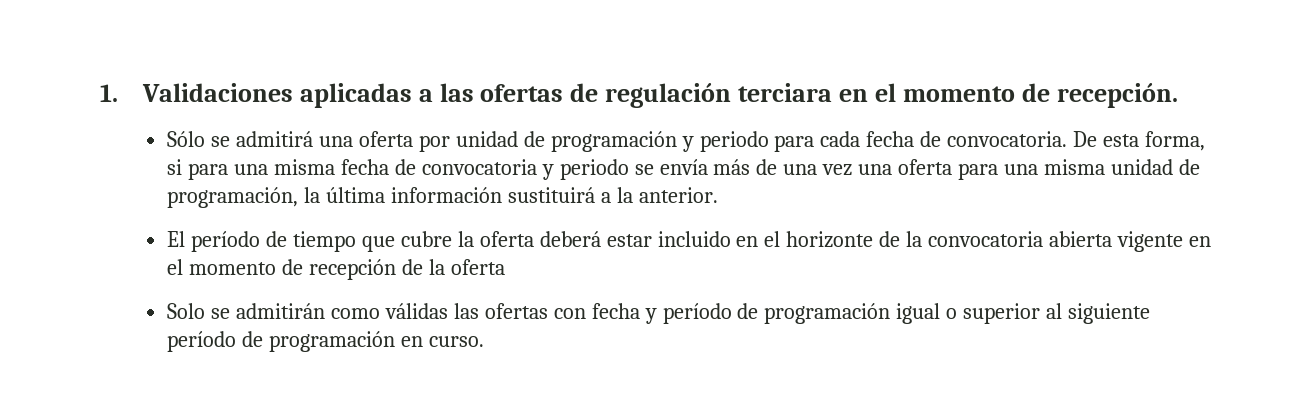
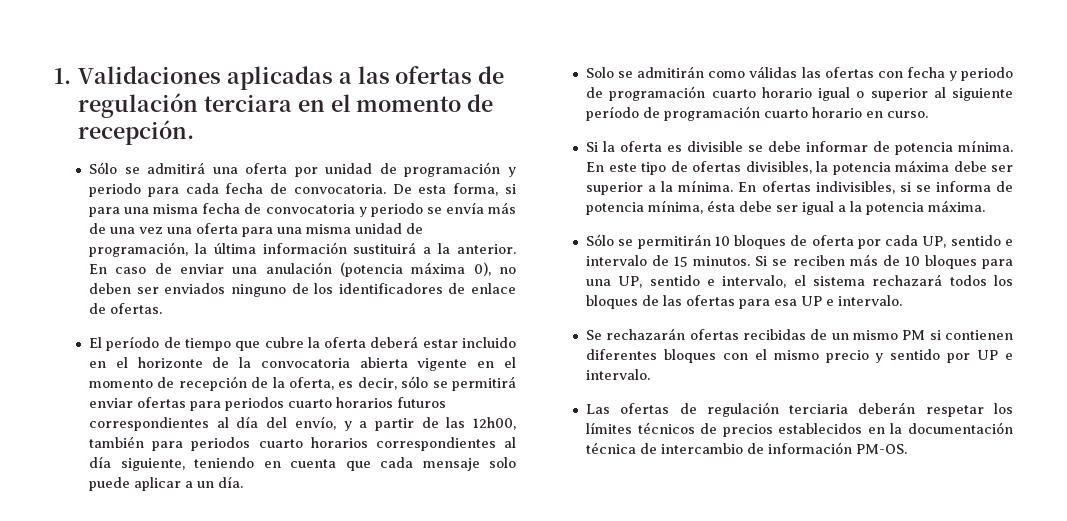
+ En caso de enviar una anulación (potencia máxima 0), no deben ser enviados ninguno de los identificadores de enlace de ofertas.
- El período de tiempo que cubre la oferta deberá estar incluido en el horizonte de la convocatoria abierta vigente en el momento de recepción de la oferta
+ El período de tiempo que cubre la oferta deberá estar incluido en el horizonte de la convocatoria abierta vigente en el momento de recepción de la oferta, es decir, sólo se permitirá enviar ofertas para periodos cuarto horarios futuros correspondientes al día del envío, y a partir de las 12h00, también para periodos cuarto horarios correspondientes al día siguiente, teniendo en cuenta que cada mensaje solo puede aplicar a un día.
- Solo se admitirán como válidas las ofertas con fecha y período de programación igual o superior al siguiente período de programación en curso.
+ Solo se admitirán como válidas las ofertas con fecha y periodo de programación cuarto horario igual o superior al siguiente período de programación cuarto horario en curso.
+ Si la oferta es divisible se debe informar de potencia mínima. En este tipo de ofertas divisibles, la potencia máxima debe ser superior a la mínima. En ofertas indivisibles, si se informa de potencia mínima, ésta debe ser igual a la potencia máxima.
+ Sólo se permitirán 10 bloques de oferta por cada UP, sentido e intervalo de 15 minutos. Si se reciben más de 10 bloques para una UP, sentido e intervalo, el sistema rechazará todos los bloques de las ofertas para esa UP e intervalo.
+ Se rechazarán ofertas recibidas de un mismo PM si contienen diferentes bloques con el mismo precio y sentido por UP e intervalo.
+ Las ofertas de regulación terciaria deberán respetar los límites técnicos de precios establecidos en la documentación técnica de intercambio de información PM-OS.

